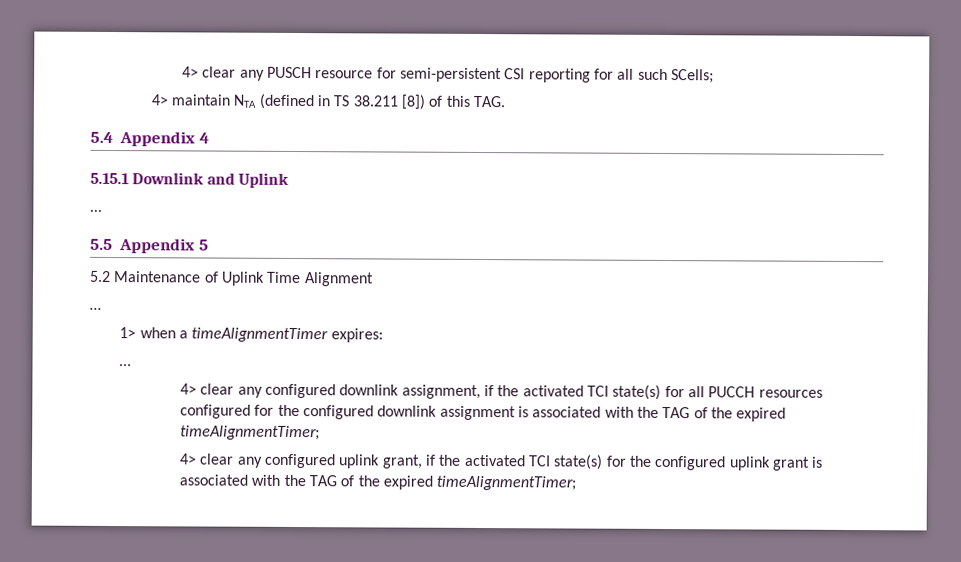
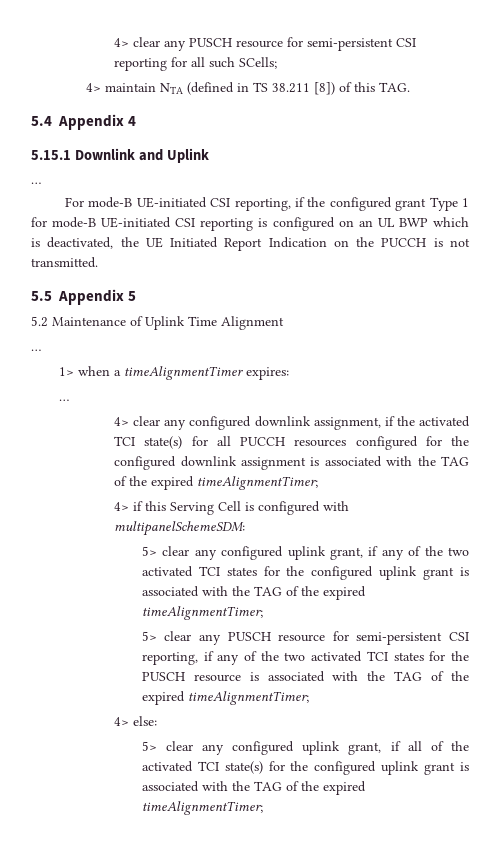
+ For mode-B UE-initiated CSI reporting, if the configured grant Type 1 for mode-B UE-initiated CSI reporting is configured on an UL BWP which is deactivated, the UE Initiated Report Indication on the PUCCH is not transmitted.
- 4> clear any configured uplink grant, if the activated TCI state(s) for the configured uplink grant is associated with the TAG of the expired timeAlignmentTimer;
+ 4> if this Serving Cell is configured with multipanelSchemeSDM:
+ 5> clear any configured uplink grant, if any of the two activated TCI states for the configured uplink grant is associated with the TAG of the expired timeAlignmentTimer;
+ 5> clear any PUSCH resource for semi-persistent CSI reporting, if any of the two activated TCI states for the PUSCH resource is associated with the TAG of the expired timeAlignmentTimer;
+ 4> else:
+ 5> clear any configured uplink grant, if all of the activated TCI state(s) for the configured uplink grant is associated with the TAG of the expired timeAlignmentTimer;

